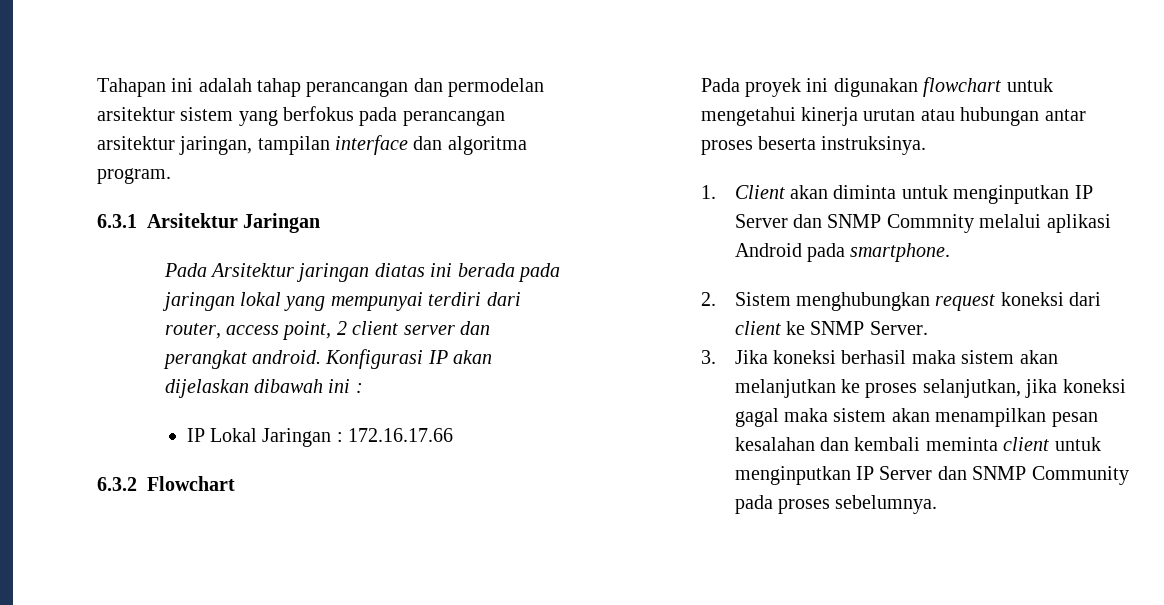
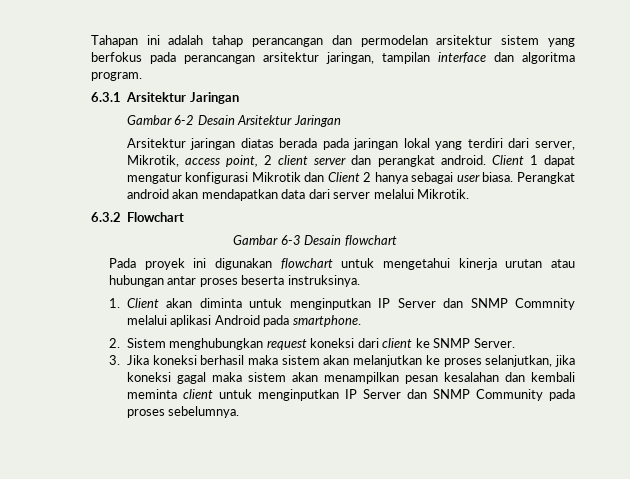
- Pada Arsitektur jaringan diatas ini berada pada jaringan lokal yang mempunyai terdiri dari router, access point, 2 client server dan perangkat android.
+ Gambar 6-2 Desain Arsitektur Jaringan
+ Arsitektur jaringan diatas berada pada jaringan lokal yang terdiri dari server, Mikrotik, access point, 2 client server dan perangkat android.
- Konfigurasi IP akan dijelaskan dibawah ini :
- IP Lokal Jaringan : 172.16.17.66
+ Client 1 dapat mengatur konfigurasi Mikrotik dan Client 2 hanya sebagai user biasa. Perangkat android akan mendapatkan data dari server melalui Mikrotik.
  6.3.2 Flowchart
+ Gambar 6-3 Desain flowchart

